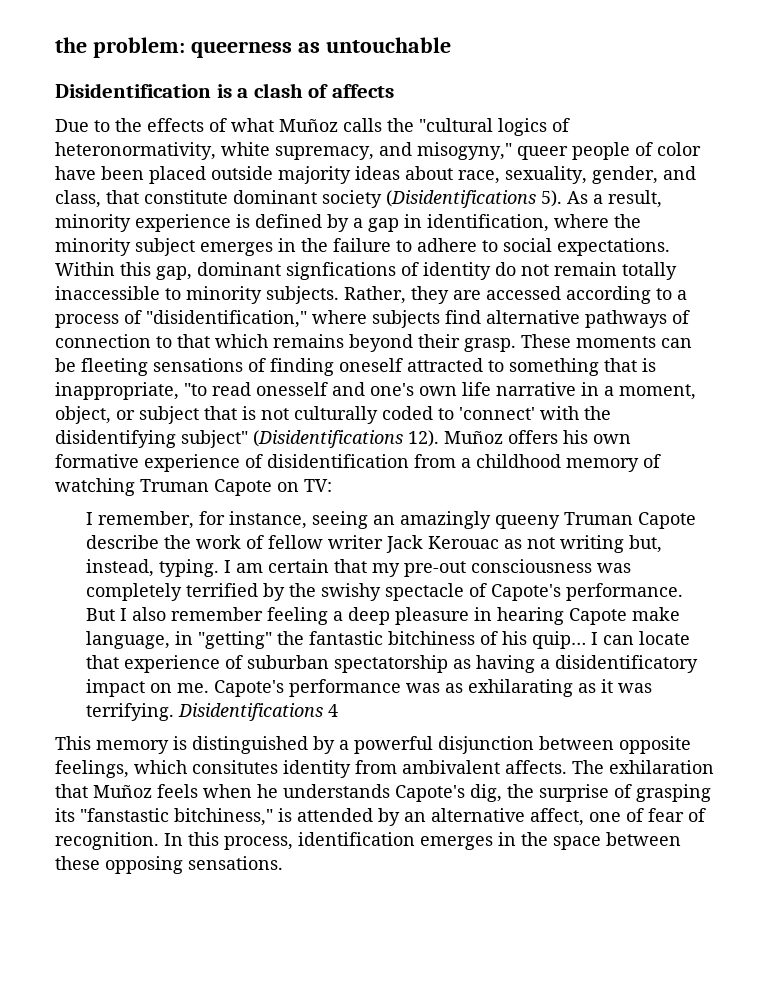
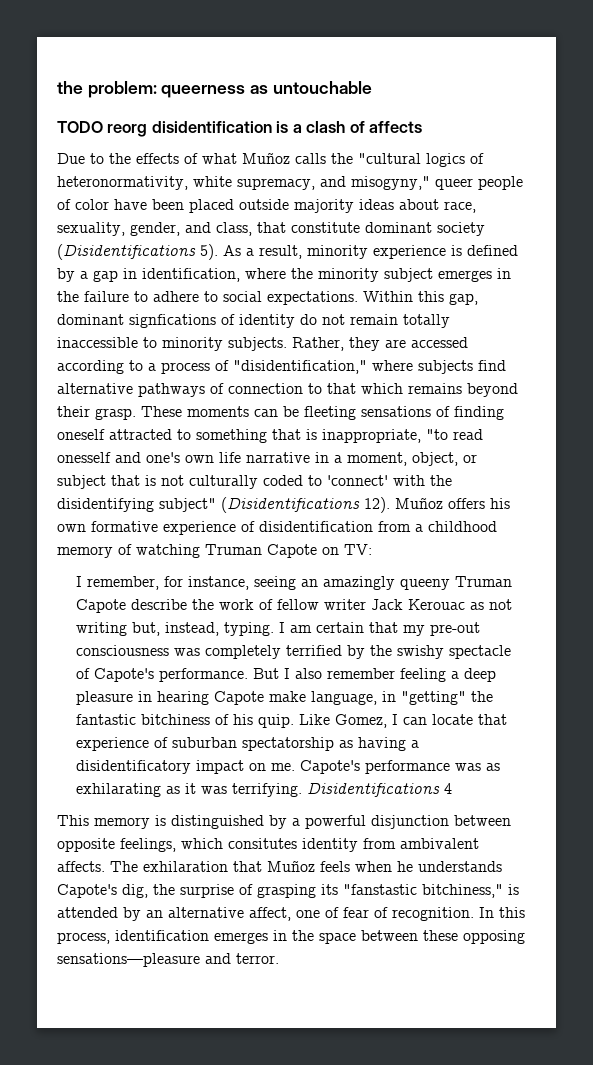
- Disidentification is a clash of affects
+ TODO reorg disidentification is a clash of affects
- But I also remember feeling a deep pleasure in hearing Capote make language, in "getting" the fantastic bitchiness of his quip… I can locate that experience of suburban spectatorship as having a disidentificatory impact on me.
+ But I also remember feeling a deep pleasure in hearing Capote make language, in "getting" the fantastic bitchiness of his quip. Like Gomez, I can locate that experience of suburban spectatorship as having a disidentificatory impact on me.
- In this process, identification emerges in the space between these opposing sensations.
+ In this process, identification emerges in the space between these opposing sensations—pleasure and terror.

